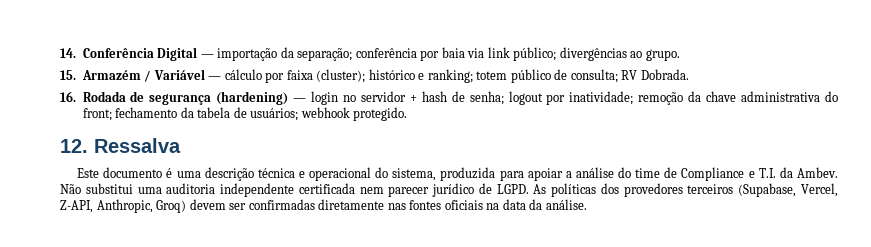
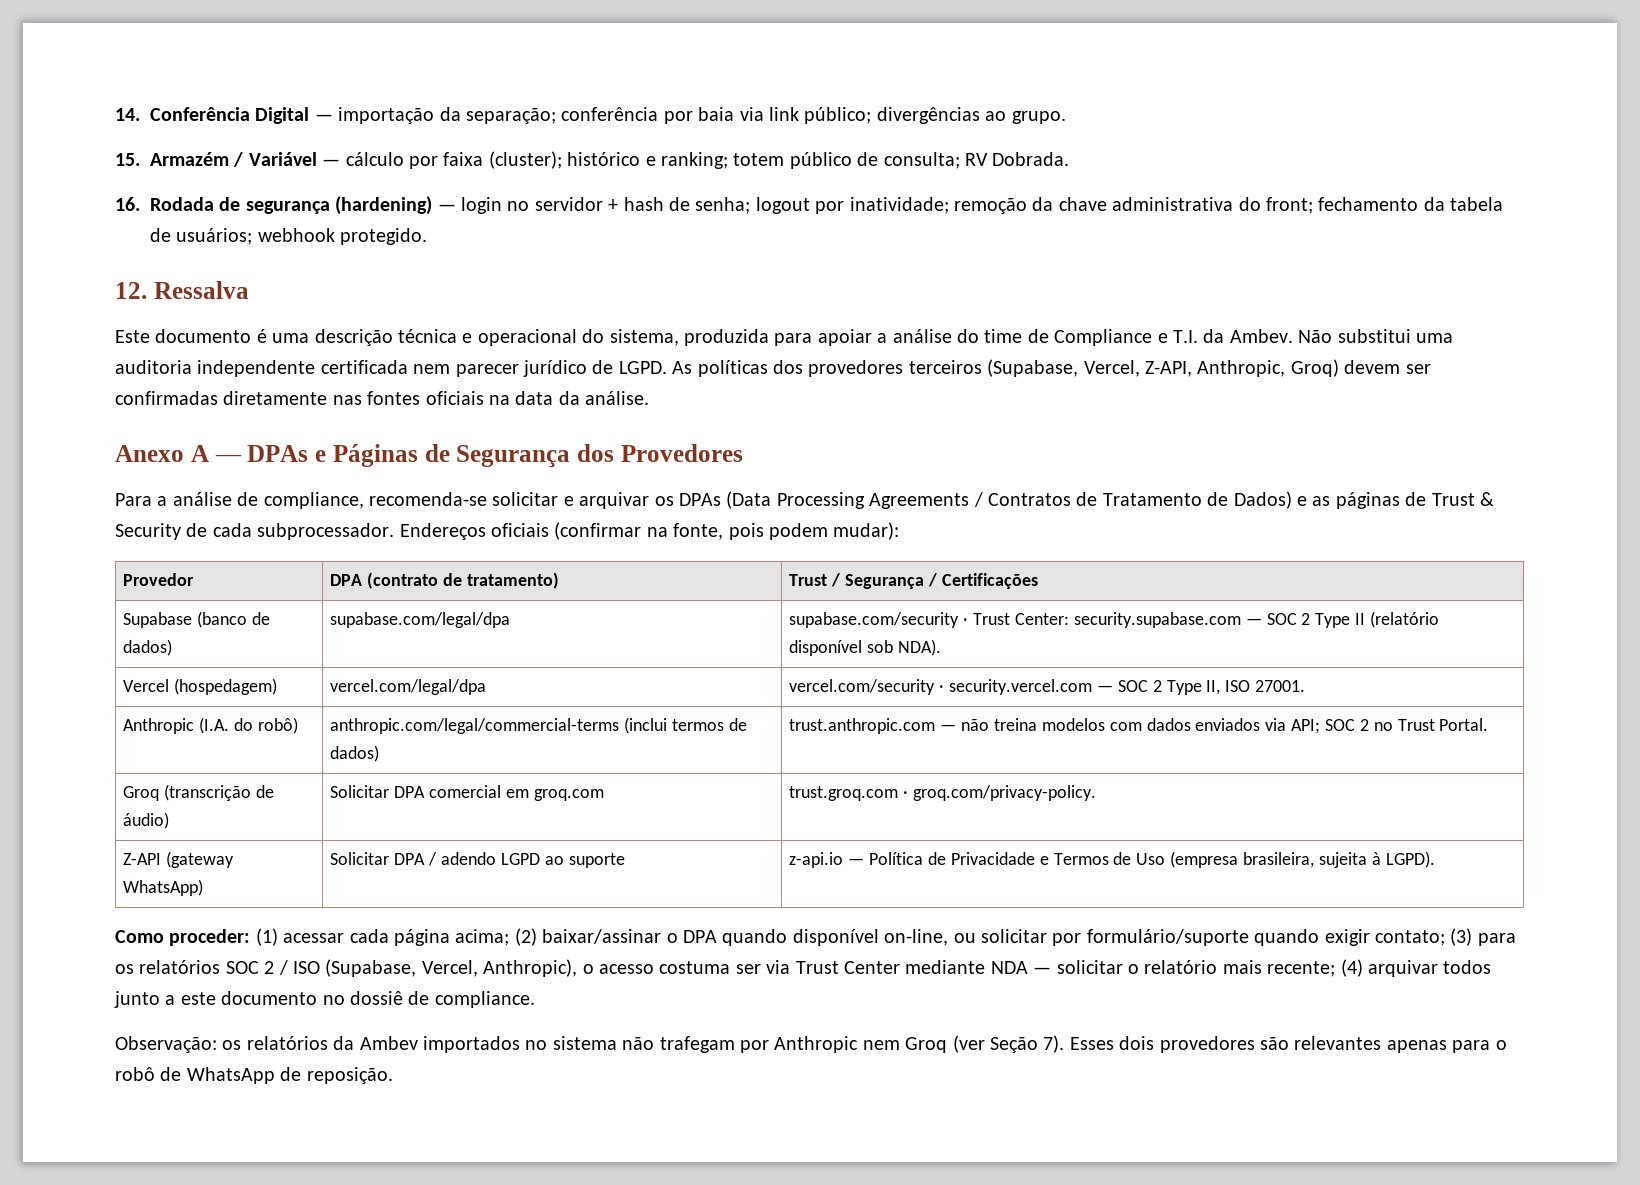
+ Anexo A — DPAs e Páginas de Segurança dos Provedores
+ Para a análise de compliance, recomenda-se solicitar e arquivar os DPAs (Data Processing Agreements / Contratos de Tratamento de Dados) e as páginas de Trust & Security de cada subprocessador. Endereços oficiais (confirmar na fonte, pois podem mudar):
+ Provedor | DPA (contrato de tratamento) | Trust / Segurança / Certificações
+ Supabase (banco de dados) | supabase.com/legal/dpa | supabase.com/security · Trust Center: security.supabase.com — SOC 2 Type II (relatório disponível sob NDA).
+ Vercel (hospedagem) | vercel.com/legal/dpa | vercel.com/security · security.vercel.com — SOC 2 Type II, ISO 27001.
+ Anthropic (I.A. do robô) | anthropic.com/legal/commercial-terms (inclui termos de dados) | trust.anthropic.com — não treina modelos com dados enviados via API; SOC 2 no Trust Portal.
+ Groq (transcrição de áudio) | Solicitar DPA comercial em groq.com | trust.groq.com · groq.com/privacy-policy.
+ Z-API (gateway WhatsApp) | Solicitar DPA / adendo LGPD ao suporte | z-api.io — Política de Privacidade e Termos de Uso (empresa brasileira, sujeita à LGPD).
+ Como proceder: (1) acessar cada página acima; (2) baixar/assinar o DPA quando disponível on-line, ou solicitar por formulário/suporte quando exigir contato; (3) para os relatórios SOC 2 / ISO (Supabase, Vercel, Anthropic), o acesso costuma ser via Trust Center mediante NDA — solicitar o relatório mais recente; (4) arquivar todos junto a este documento no dossiê de compliance.
+ Observação: os relatórios da Ambev importados no sistema não trafegam por Anthropic nem Groq (ver Seção 7). Esses dois provedores são relevantes apenas para o robô de WhatsApp de reposição.

